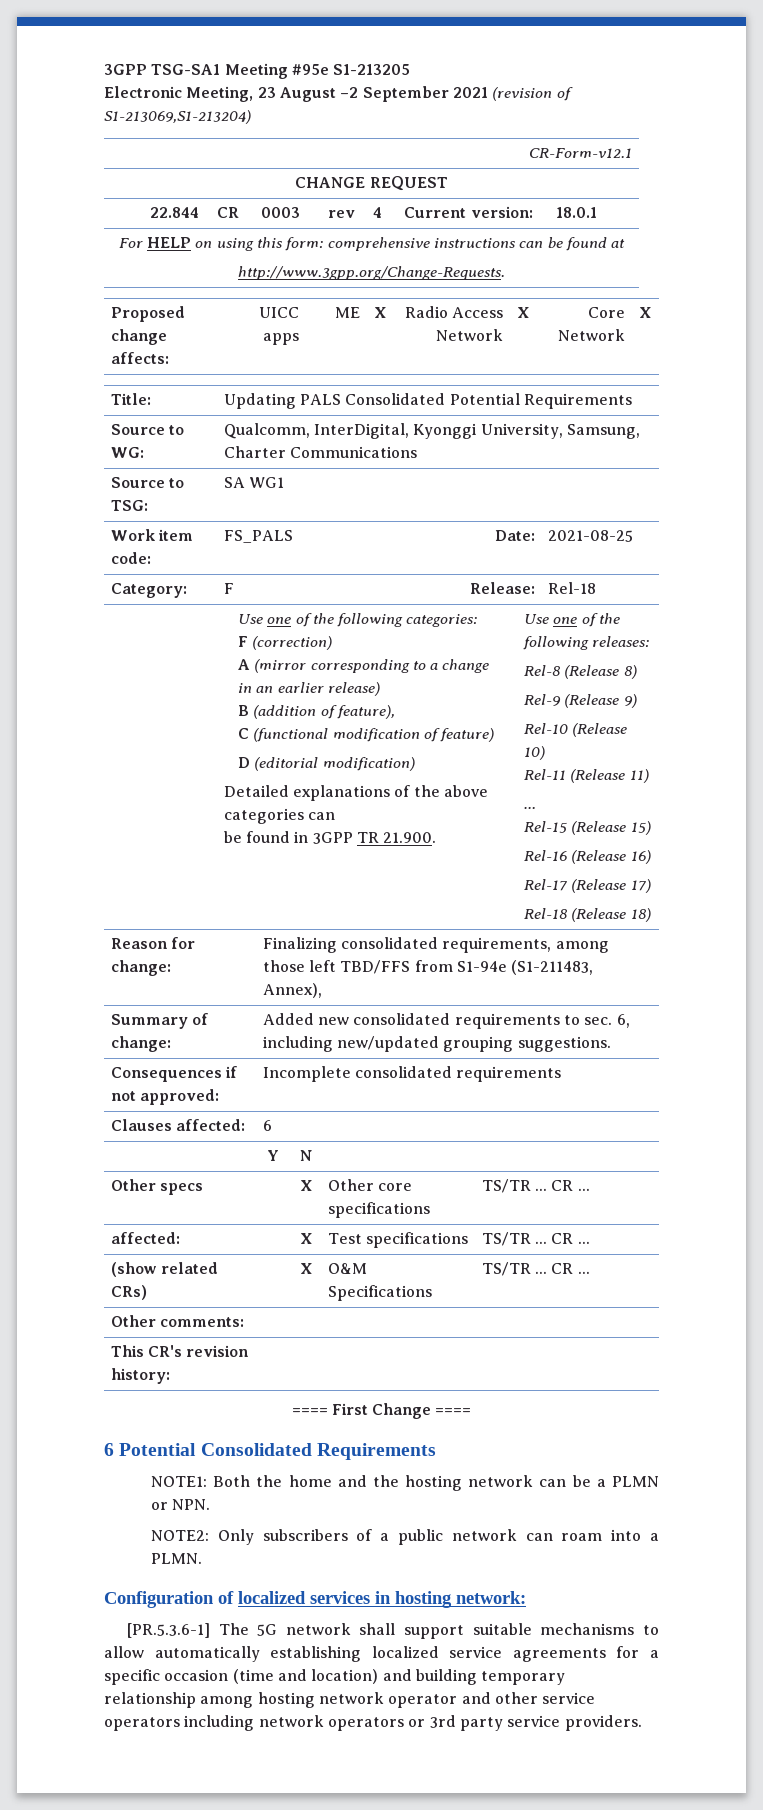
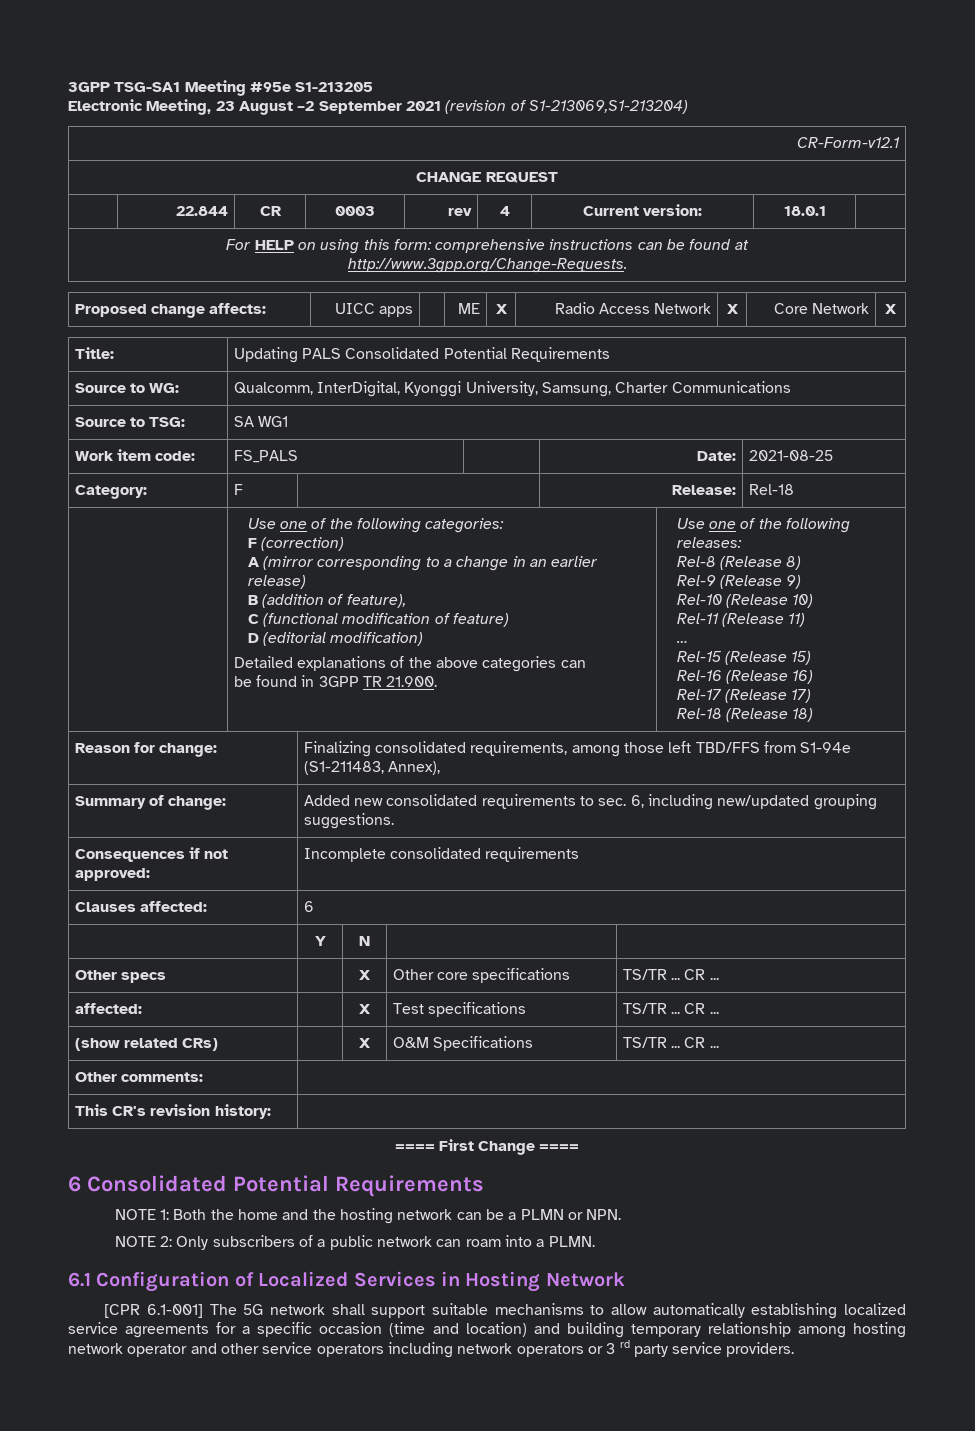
- 6 Potential Consolidated Requirements
- NOTE1: Both the home and the hosting network can be a PLMN or NPN.
+ 6 Consolidated Potential Requirements
+ NOTE 1: Both the home and the hosting network can be a PLMN or NPN.
- NOTE2: Only subscribers of a public network can roam into a PLMN.
+ NOTE 2: Only subscribers of a public network can roam into a PLMN.
- Configuration of localized services in hosting network:
- [PR.5.3.6-1] The 5G network shall support suitable mechanisms to allow automatically establishing localized service agreements for a specific occasion (time and location) and building temporary relationship among hosting network operator and other service operators including network operators or 3rd party service providers.
+ 6.1 Configuration of Localized Services in Hosting Network
+ [CPR 6.1-001] The 5G network shall support suitable mechanisms to allow automatically establishing localized service agreements for a specific occasion (time and location) and building temporary relationship among hosting network operator and other service operators including network operators or 3 rd party service providers.

